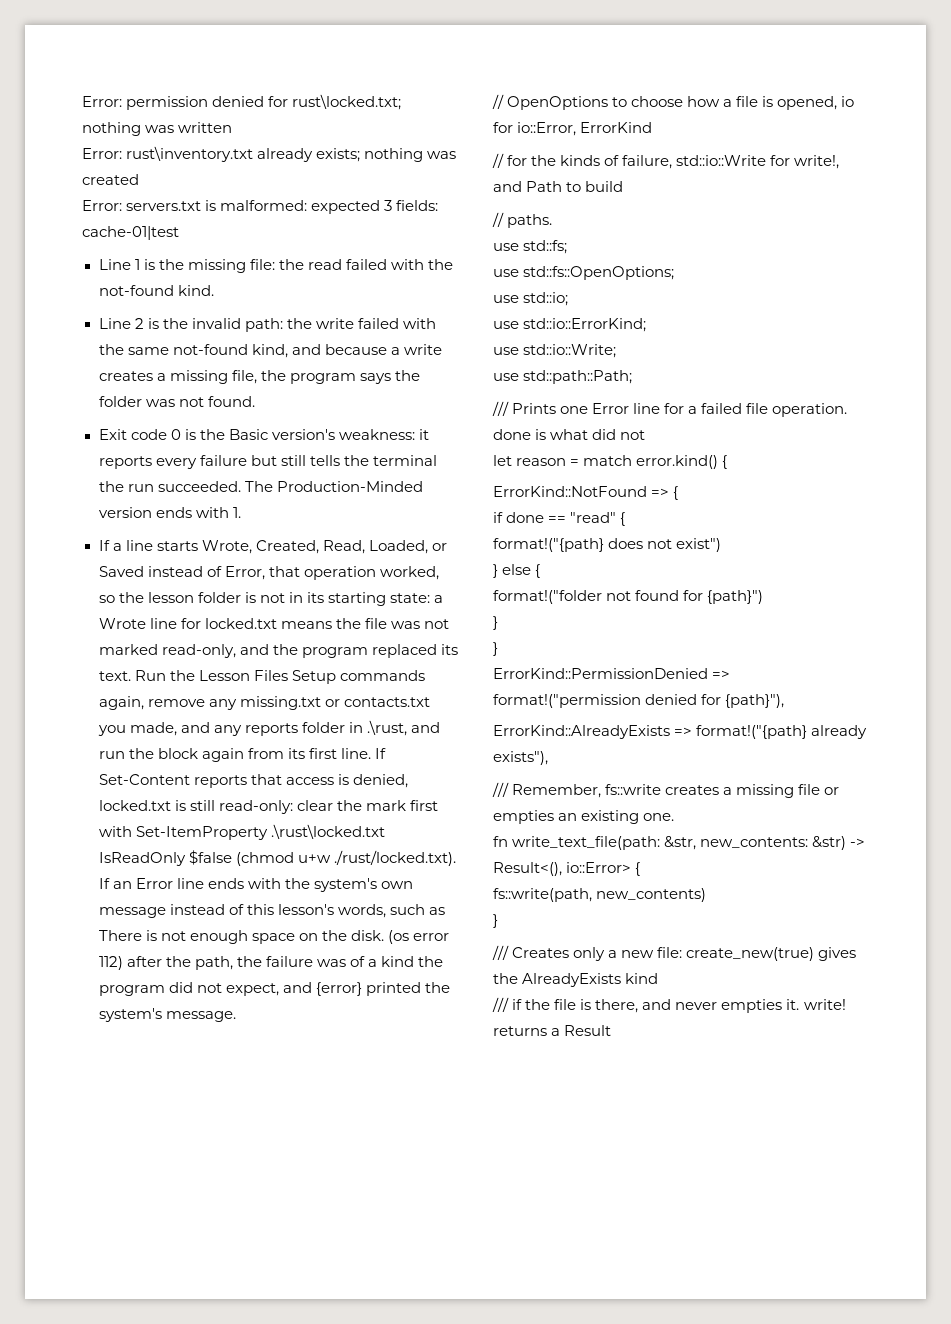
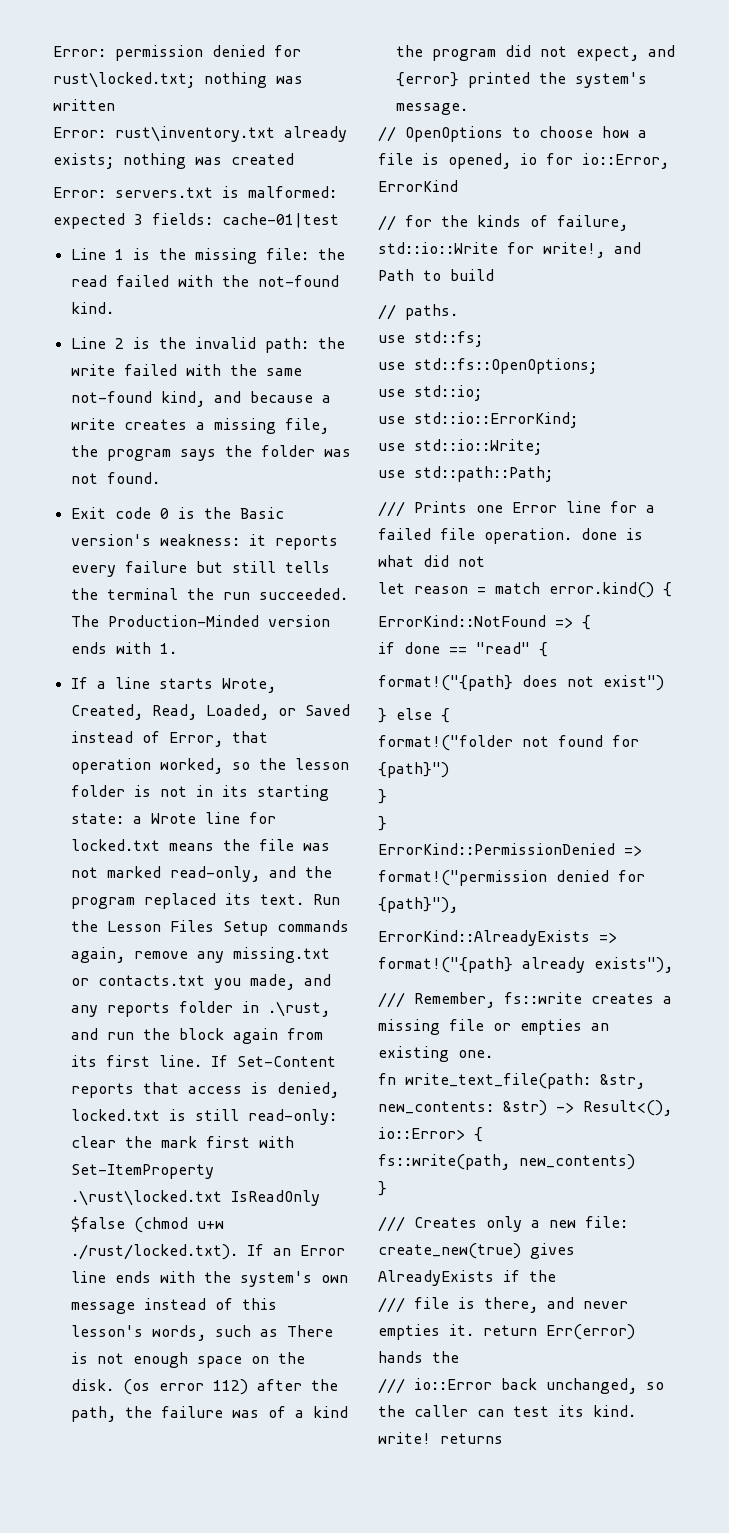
- /// Creates only a new file: create_new(true) gives the AlreadyExists kind
- /// if the file is there, and never empties it. write! returns a Result
+ /// Creates only a new file: create_new(true) gives AlreadyExists if the
+ /// file is there, and never empties it. return Err(error) hands the
+ /// io::Error back unchanged, so the caller can test its kind. write! returns

